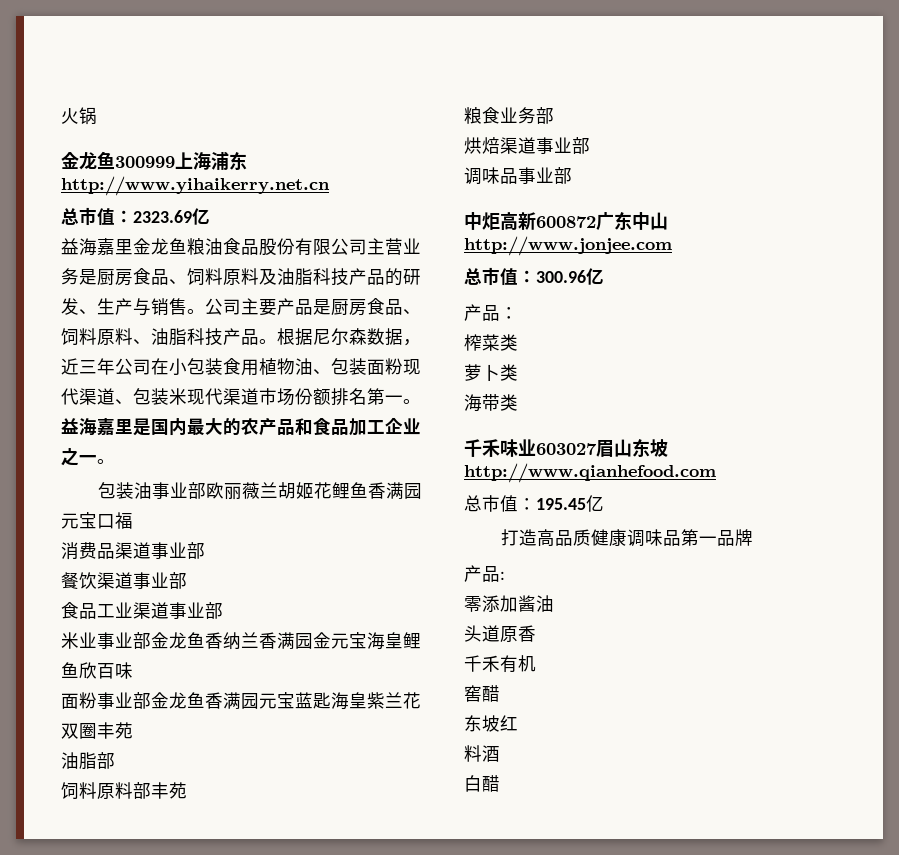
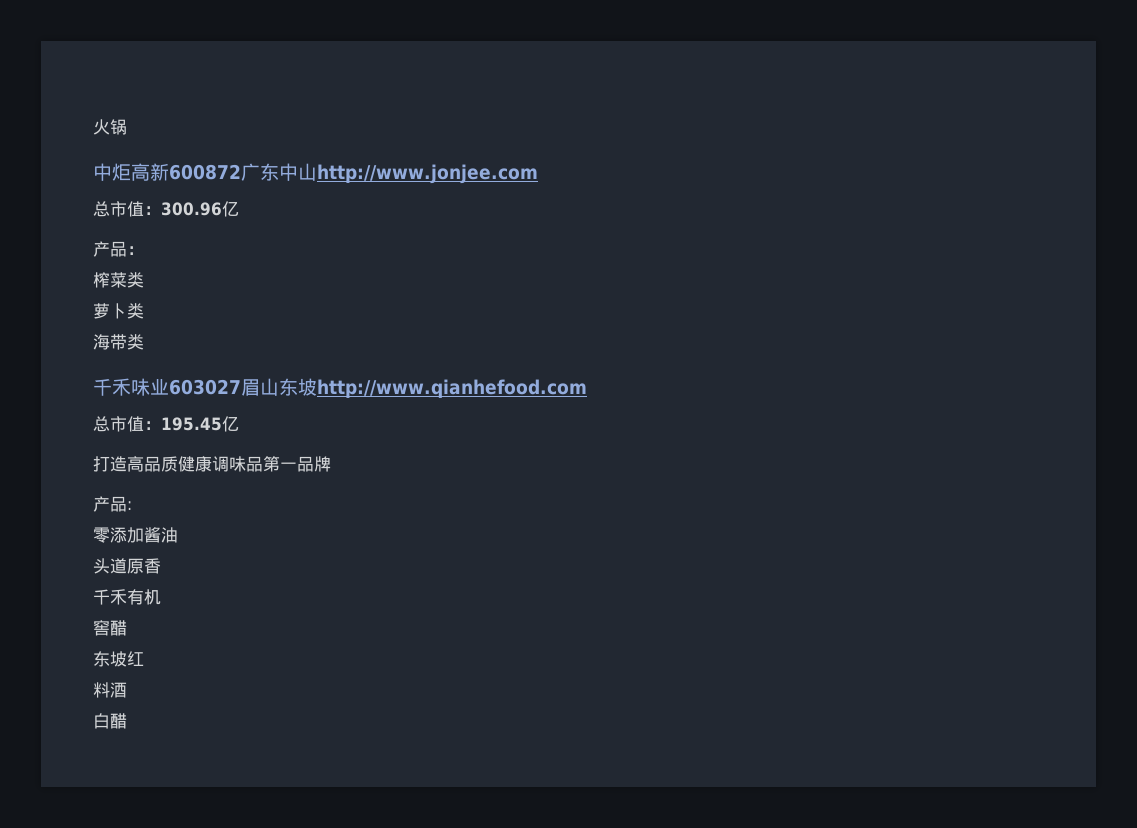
- 金龙鱼300999上海浦东http://www.yihaikerry.net.cn
- 总市值：2323.69亿
- 益海嘉里金龙鱼粮油食品股份有限公司主营业务是厨房食品、饲料原料及油脂科技产品的研发、生产与销售。公司主要产品是厨房食品、饲料原料、油脂科技产品。根据尼尔森数据，近三年公司在小包装食用植物油、包装面粉现代渠道、包装米现代渠道市场份额排名第一。益海嘉里是国内最大的农产品和食品加工企业之一。
- 包装油事业部欧丽薇兰胡姬花鲤鱼香满园元宝口福
- 消费品渠道事业部
- 餐饮渠道事业部
- 食品工业渠道事业部
- 米业事业部金龙鱼香纳兰香满园金元宝海皇鲤鱼欣百味
- 面粉事业部金龙鱼香满园元宝蓝匙海皇紫兰花双圈丰苑
- 油脂部
- 饲料原料部丰苑
- 粮食业务部
- 烘焙渠道事业部
- 调味品事业部

